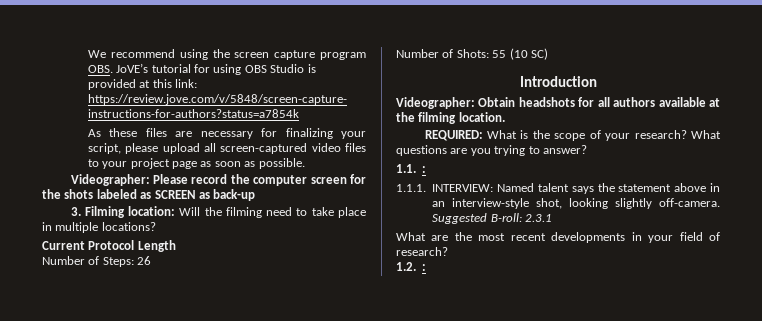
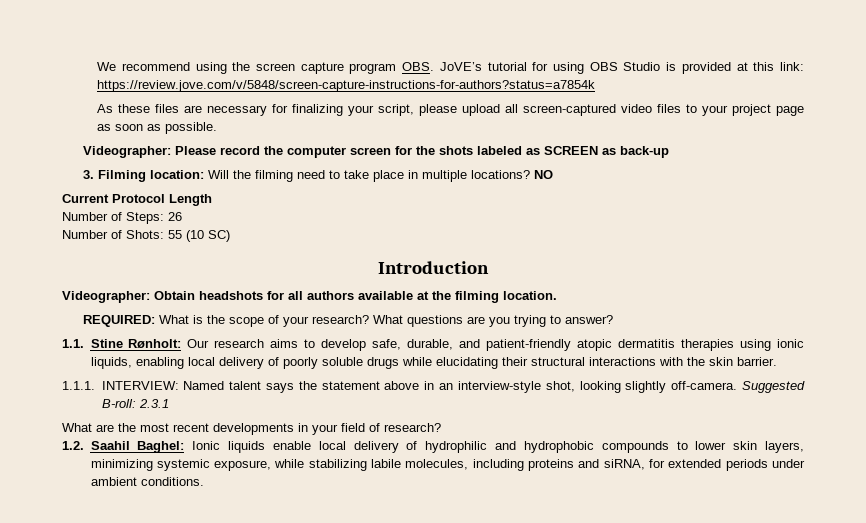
+ NO
- 1.1. :
+ 1.1. Stine Rønholt: Our research aims to develop safe, durable, and patient-friendly atopic dermatitis therapies using ionic liquids, enabling local delivery of poorly soluble drugs while elucidating their structural interactions with the skin barrier.
- 1.2. :
+ 1.2. Saahil Baghel: Ionic liquids enable local delivery of hydrophilic and hydrophobic compounds to lower skin layers, minimizing systemic exposure, while stabilizing labile molecules, including proteins and siRNA, for extended periods under ambient conditions.

